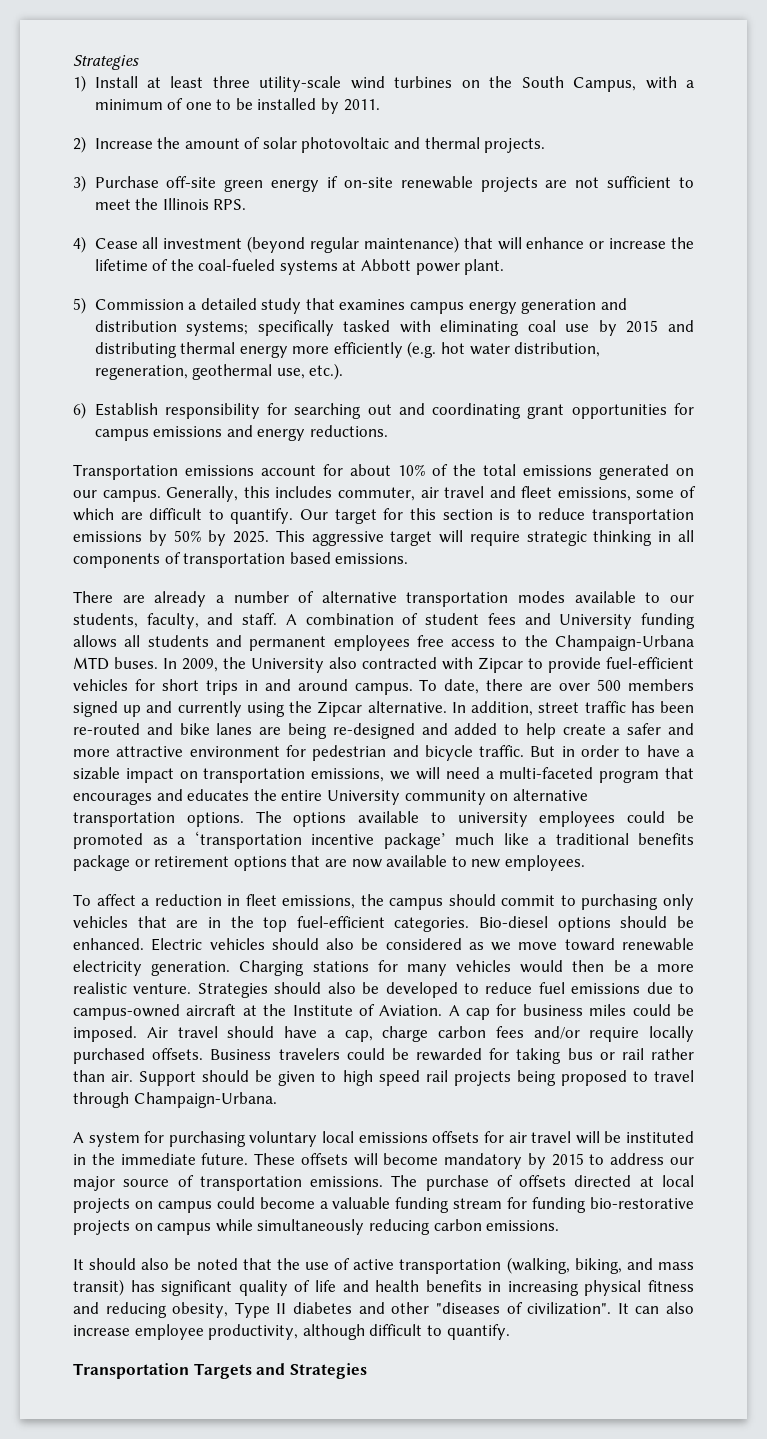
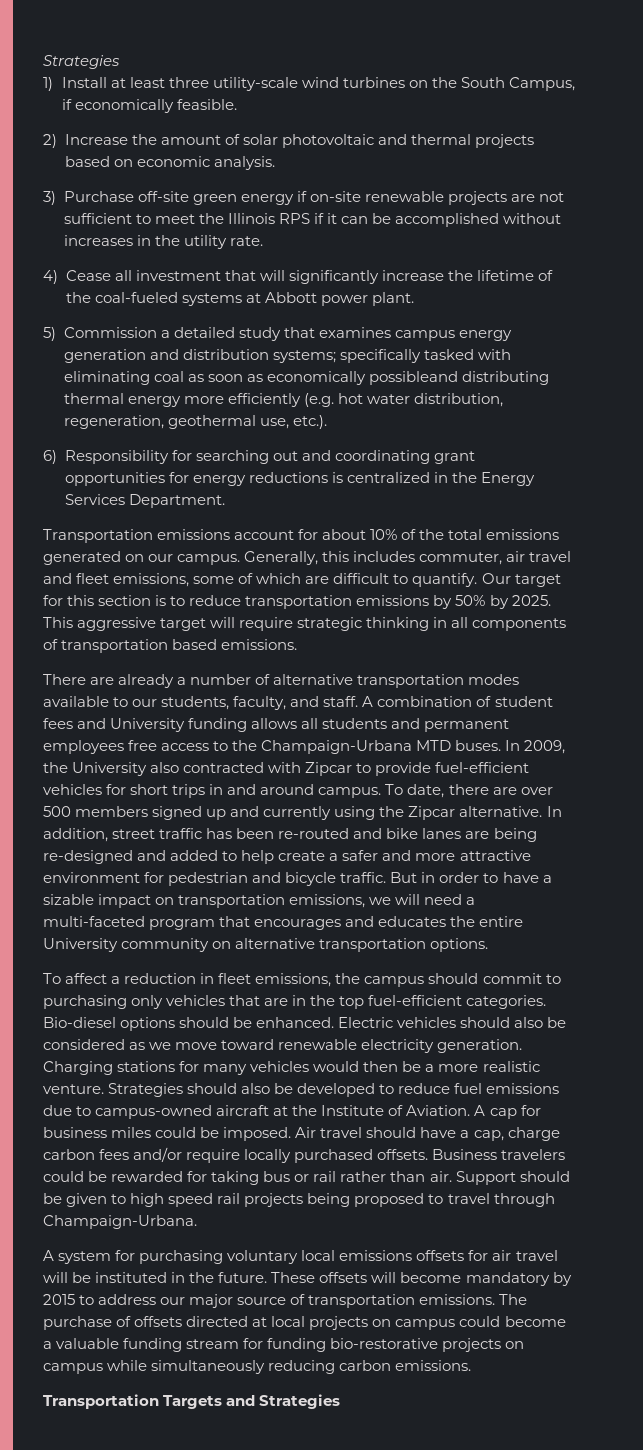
- 1) Install at least three utility-scale wind turbines on the South Campus, with a minimum of one to be installed by 2011.
+ 1) Install at least three utility-scale wind turbines on the South Campus, if economically feasible.
- 2) Increase the amount of solar photovoltaic and thermal projects.
+ 2) Increase the amount of solar photovoltaic and thermal projects based on economic analysis.
- 3) Purchase off-site green energy if on-site renewable projects are not sufficient to meet the Illinois RPS.
- 4) Cease all investment (beyond regular maintenance) that will enhance or increase the lifetime of the coal-fueled systems at Abbott power plant.
+ 3) Purchase off-site green energy if on-site renewable projects are not sufficient to meet the Illinois RPS if it can be accomplished without increases in the utility rate.
+ 4) Cease all investment that will significantly increase the lifetime of the coal-fueled systems at Abbott power plant.
- 5) Commission a detailed study that examines campus energy generation and distribution systems; specifically tasked with eliminating coal use by 2015 and distributing thermal energy more efficiently (e.g. hot water distribution, regeneration, geothermal use, etc.).
+ 5) Commission a detailed study that examines campus energy generation and distribution systems; specifically tasked with eliminating coal as soon as economically possibleand distributing thermal energy more efficiently (e.g. hot water distribution, regeneration, geothermal use, etc.).
- 6) Establish responsibility for searching out and coordinating grant opportunities for campus emissions and energy reductions.
+ 6) Responsibility for searching out and coordinating grant opportunities for energy reductions is centralized in the Energy Services Department.
- The options available to university employees could be promoted as a ‘transportation incentive package’ much like a traditional benefits package or retirement options that are now available to new employees.
- A system for purchasing voluntary local emissions offsets for air travel will be instituted in the immediate future.
+ A system for purchasing voluntary local emissions offsets for air travel will be instituted in the future.
- It should also be noted that the use of active transportation (walking, biking, and mass transit) has significant quality of life and health benefits in increasing physical fitness and reducing obesity, Type II diabetes and other "diseases of civilization". It can also increase employee productivity, although difficult to quantify.

